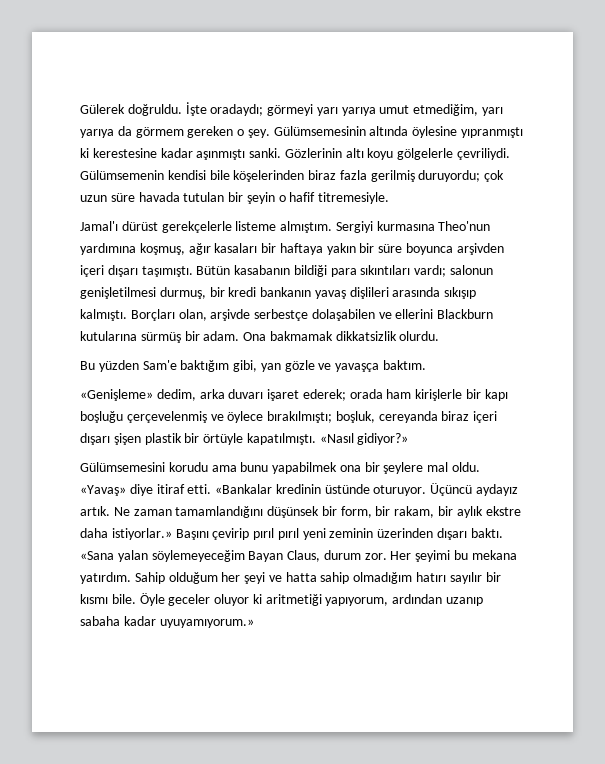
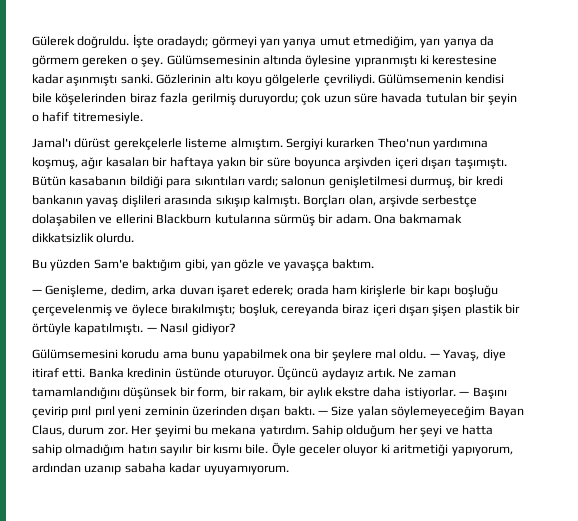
- Sergiyi kurmasına Theo'nun yardımına koşmuş, ağır kasaları bir haftaya yakın bir süre boyunca arşivden içeri dışarı taşımıştı.
+ Sergiyi kurarken Theo'nun yardımına koşmuş, ağır kasaları bir haftaya yakın bir süre boyunca arşivden içeri dışarı taşımıştı.
- «Genişleme» dedim, arka duvarı işaret ederek; orada ham kirişlerle bir kapı boşluğu çerçevelenmiş ve öylece bırakılmıştı; boşluk, cereyanda biraz içeri dışarı şişen plastik bir örtüyle kapatılmıştı.
+ — Genişleme, dedim, arka duvarı işaret ederek; orada ham kirişlerle bir kapı boşluğu çerçevelenmiş ve öylece bırakılmıştı; boşluk, cereyanda biraz içeri dışarı şişen plastik bir örtüyle kapatılmıştı.
- «Nasıl gidiyor?»
+ — Nasıl gidiyor?
- «Yavaş» diye itiraf etti.
+ — Yavaş, diye itiraf etti.
- «Bankalar kredinin üstünde oturuyor.
+ Banka kredinin üstünde oturuyor.
- Ne zaman tamamlandığını düşünsek bir form, bir rakam, bir aylık ekstre daha istiyorlar.» Başını çevirip pırıl pırıl yeni zeminin üzerinden dışarı baktı.
+ Ne zaman tamamlandığını düşünsek bir form, bir rakam, bir aylık ekstre daha istiyorlar. — Başını çevirip pırıl pırıl yeni zeminin üzerinden dışarı baktı.
- «Sana yalan söylemeyeceğim Bayan Claus, durum zor.
+ — Size yalan söylemeyeceğim Bayan Claus, durum zor.
- Öyle geceler oluyor ki aritmetiği yapıyorum, ardından uzanıp sabaha kadar uyuyamıyorum.»
+ Öyle geceler oluyor ki aritmetiği yapıyorum, ardından uzanıp sabaha kadar uyuyamıyorum.

